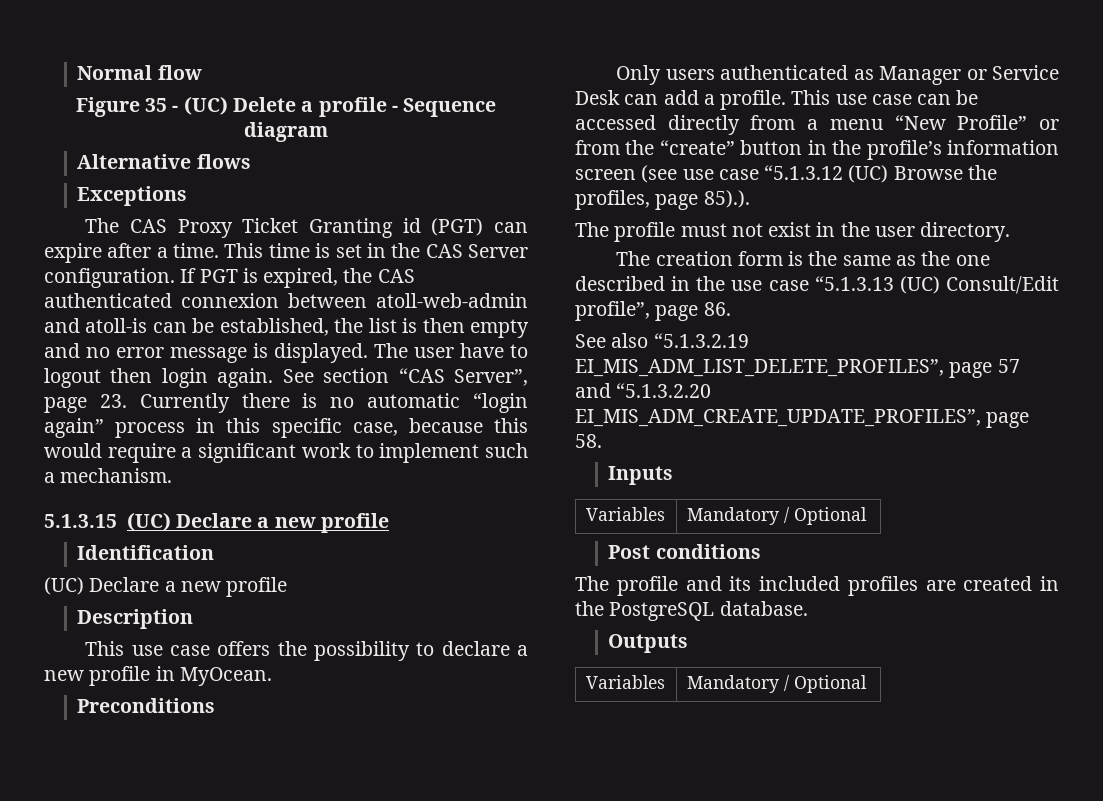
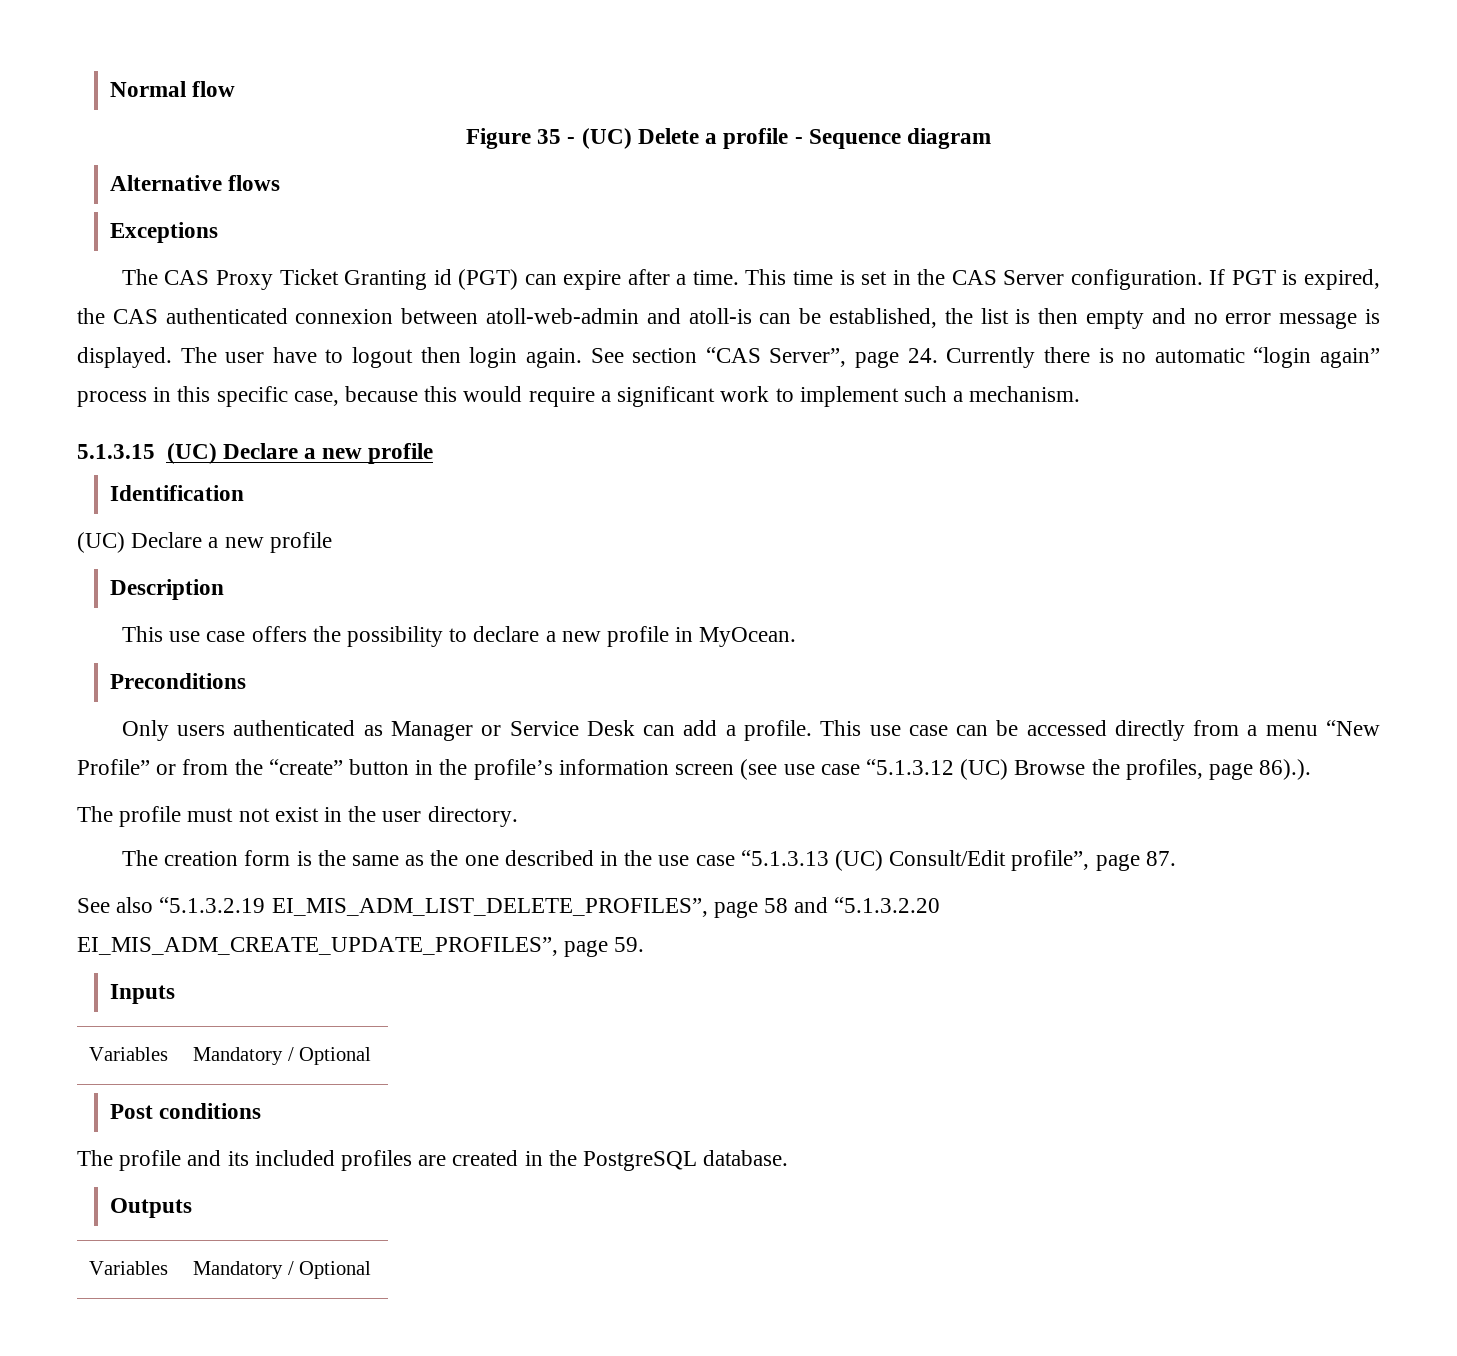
- See section “CAS Server”, page 23. Currently there is no automatic “login again” process in this specific case, because this would require a significant work to implement such a mechanism.
+ See section “CAS Server”, page 24. Currently there is no automatic “login again” process in this specific case, because this would require a significant work to implement such a mechanism.
- This use case can be accessed directly from a menu “New Profile” or from the “create” button in the profile’s information screen (see use case “5.1.3.12 (UC) Browse the profiles, page 85).).
+ This use case can be accessed directly from a menu “New Profile” or from the “create” button in the profile’s information screen (see use case “5.1.3.12 (UC) Browse the profiles, page 86).).
- The creation form is the same as the one described in the use case “5.1.3.13 (UC) Consult/Edit profile”, page 86.
+ The creation form is the same as the one described in the use case “5.1.3.13 (UC) Consult/Edit profile”, page 87.
- See also “5.1.3.2.19 EI_MIS_ADM_LIST_DELETE_PROFILES”, page 57 and “5.1.3.2.20 EI_MIS_ADM_CREATE_UPDATE_PROFILES”, page 58.
+ See also “5.1.3.2.19 EI_MIS_ADM_LIST_DELETE_PROFILES”, page 58 and “5.1.3.2.20 EI_MIS_ADM_CREATE_UPDATE_PROFILES”, page 59.

